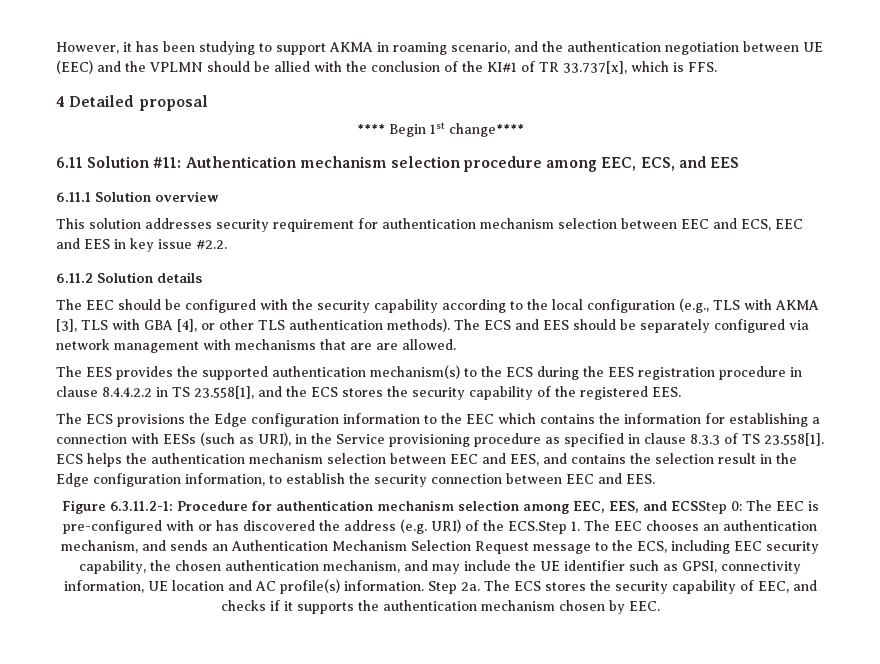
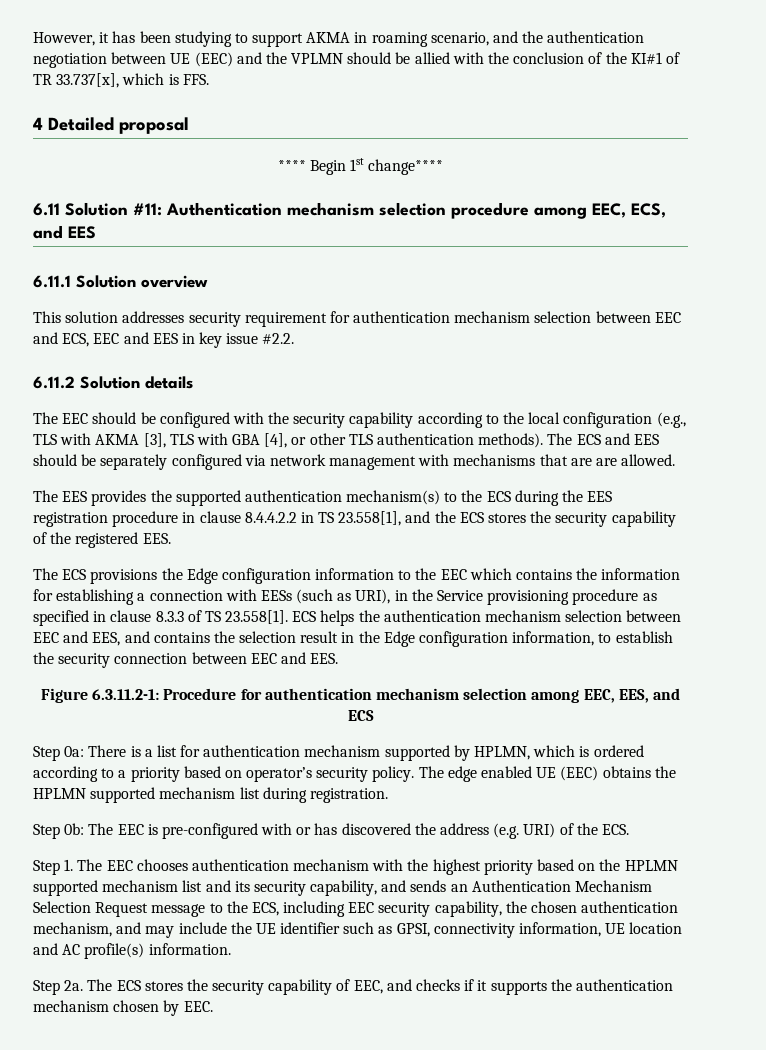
- Procedure for authentication mechanism selection among EEC, EES, and ECSStep 0:
+ Procedure for authentication mechanism selection among EEC, EES, and ECS
+ Step 0a: There is a list for authentication mechanism supported by HPLMN, which is ordered according to a priority based on operator’s security policy. The edge enabled UE (EEC) obtains the HPLMN supported mechanism list during registration.
+ Step 0b:
- The EEC is pre-configured with or has discovered the address (e.g. URI) of the ECS.Step 1. The EEC chooses an authentication mechanism, and sends an Authentication Mechanism Selection Request message to the ECS, including EEC security capability, the chosen authentication mechanism, and may include the UE identifier such as GPSI, connectivity information, UE location and AC profile(s) information. Step 2a.
+ The EEC is pre-configured with or has discovered the address (e.g. URI) of the ECS.
+ Step 1. The EEC chooses authentication mechanism with the highest priority based on the HPLMN supported mechanism list and its security capability, and sends an Authentication Mechanism Selection Request message to the ECS, including EEC security capability, the chosen authentication mechanism, and may include the UE identifier such as GPSI, connectivity information, UE location and AC profile(s) information.
+ Step 2a.

